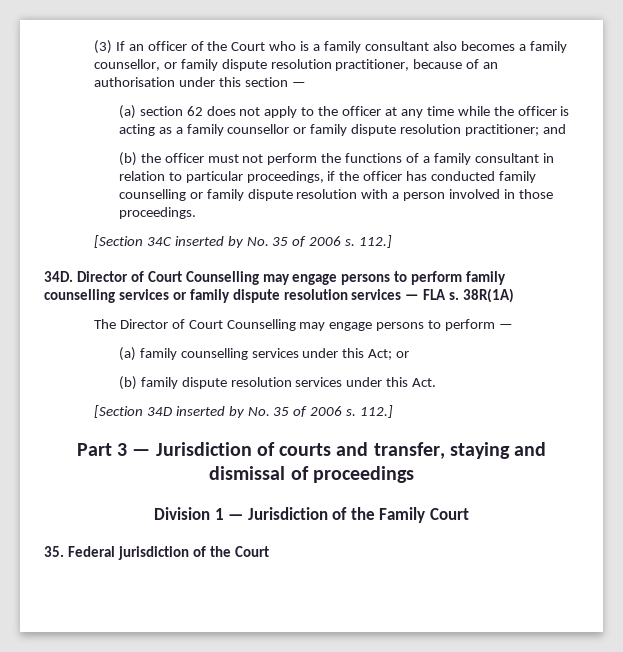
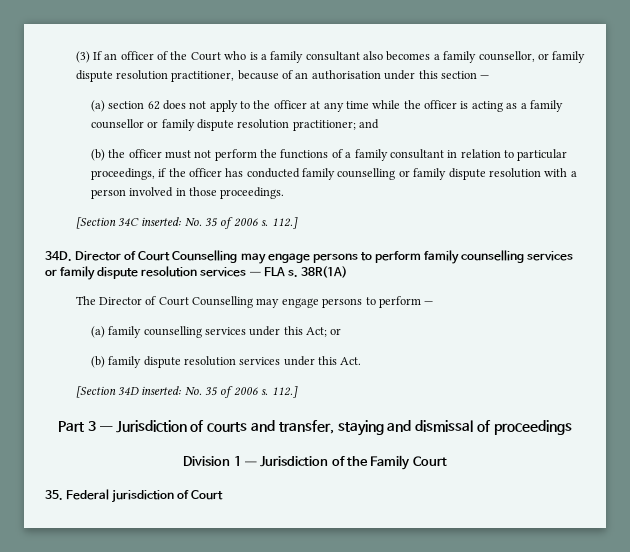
- [Section 34C inserted by No. 35 of 2006 s.
+ [Section 34C inserted: No. 35 of 2006 s.
- [Section 34D inserted by No. 35 of 2006 s.
+ [Section 34D inserted: No. 35 of 2006 s.
- 35. Federal jurisdiction of the Court
+ 35. Federal jurisdiction of Court

